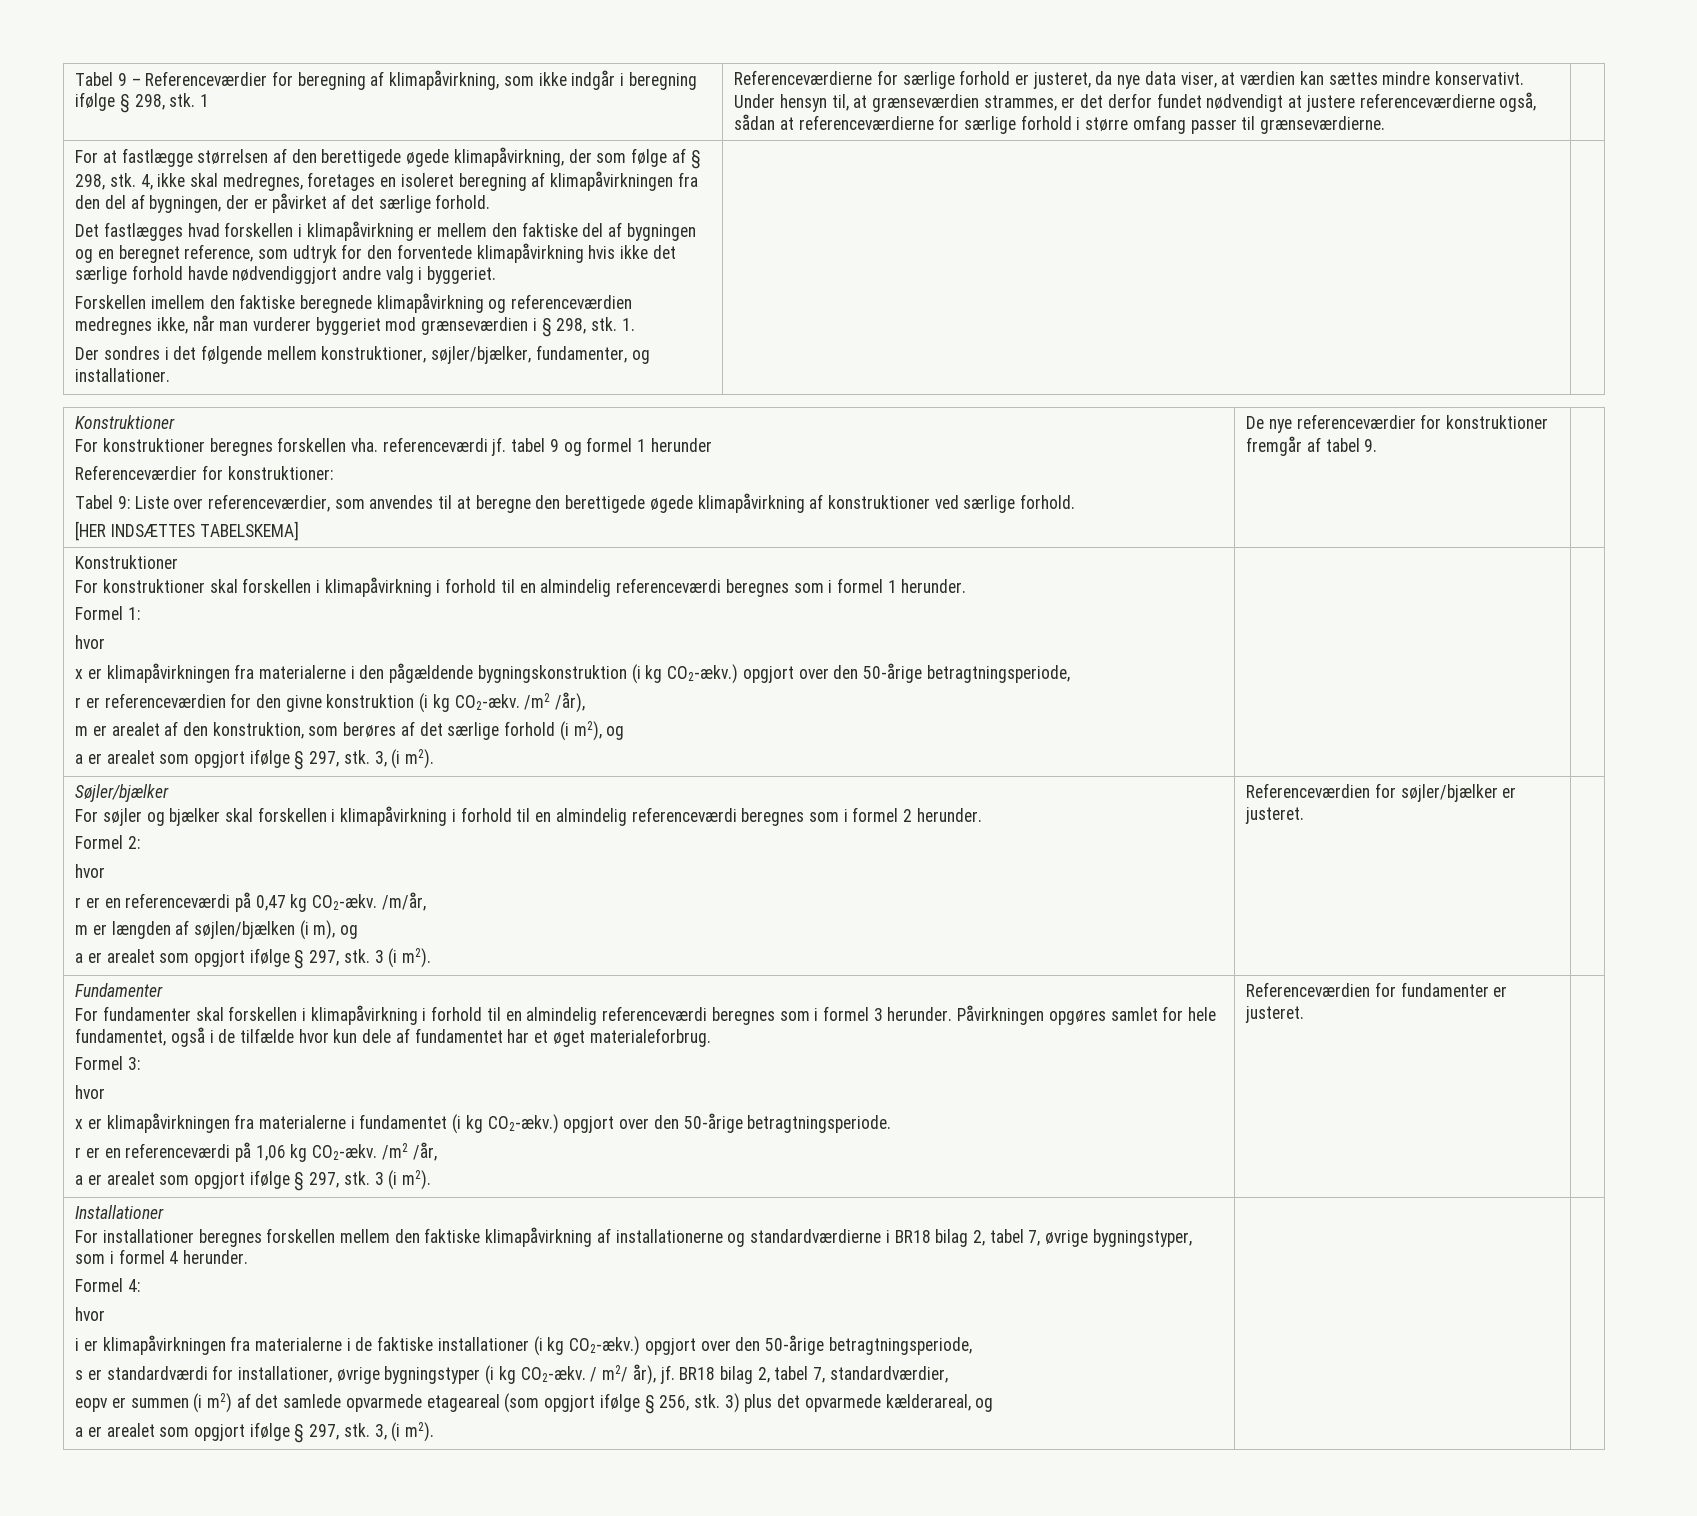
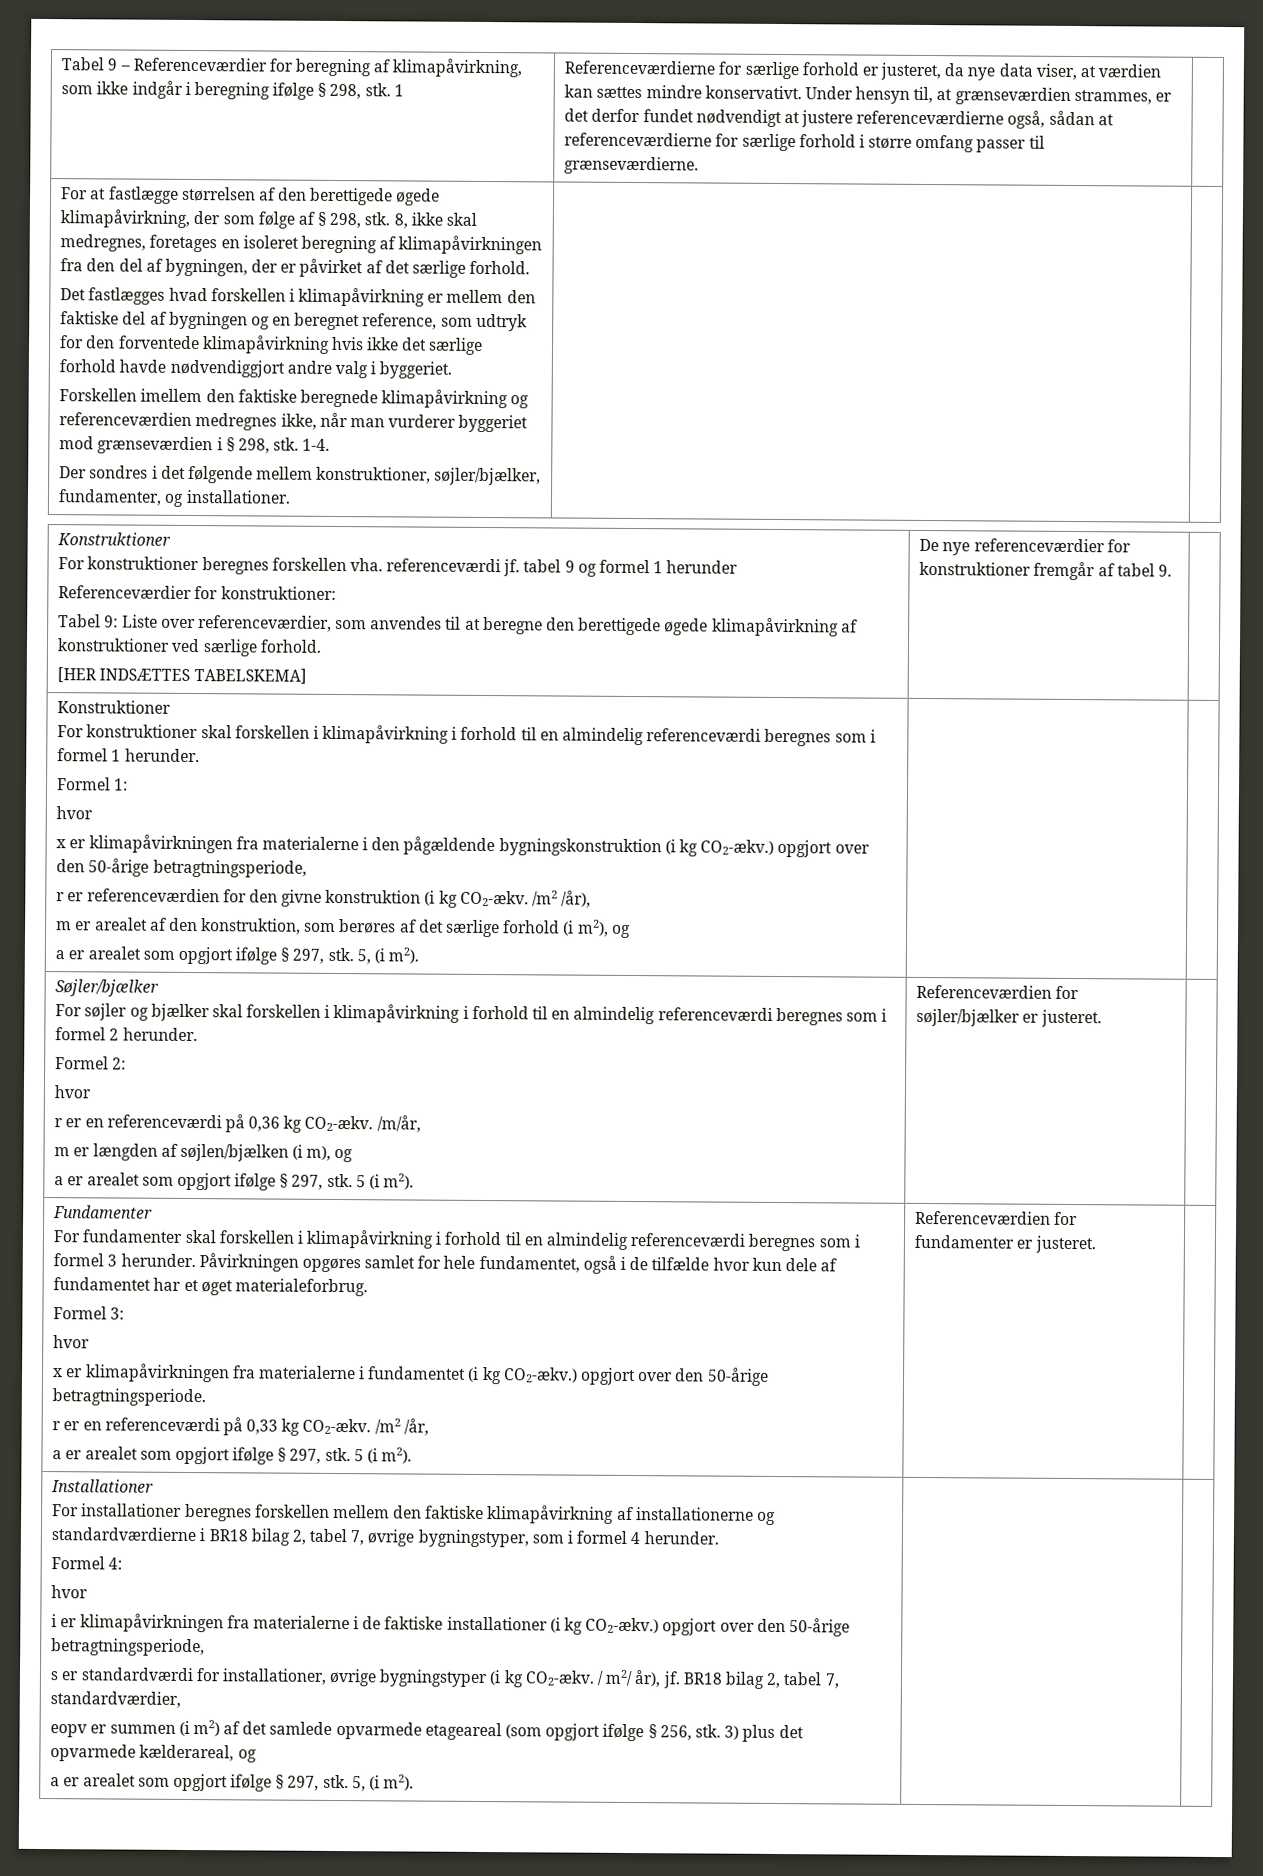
- 4, ikke skal medregnes, foretages en isoleret beregning af klimapåvirkningen fra den del af bygningen, der er påvirket af det særlige forhold.
+ 8, ikke skal medregnes, foretages en isoleret beregning af klimapåvirkningen fra den del af bygningen, der er påvirket af det særlige forhold.
- 1.
+ 1-4.
  m er arealet af den konstruktion, som berøres af det særlige forhold (i m2), og
- a er arealet som opgjort ifølge § 297, stk. 3, (i m2).
+ a er arealet som opgjort ifølge § 297, stk. 5, (i m2).
- r er en referenceværdi på 0,47 kg CO2-ækv.
+ r er en referenceværdi på 0,36 kg CO2-ækv.
  m er længden af søjlen/bjælken (i m), og
- a er arealet som opgjort ifølge § 297, stk. 3 (i m2).
+ a er arealet som opgjort ifølge § 297, stk. 5 (i m2).
- r er en referenceværdi på 1,06 kg CO2-ækv.
+ r er en referenceværdi på 0,33 kg CO2-ækv.
  /m2 /år,
- a er arealet som opgjort ifølge § 297, stk. 3 (i m2).
+ a er arealet som opgjort ifølge § 297, stk. 5 (i m2).
  3) plus det opvarmede kælderareal, og
- a er arealet som opgjort ifølge § 297, stk. 3, (i m2).
+ a er arealet som opgjort ifølge § 297, stk. 5, (i m2).

